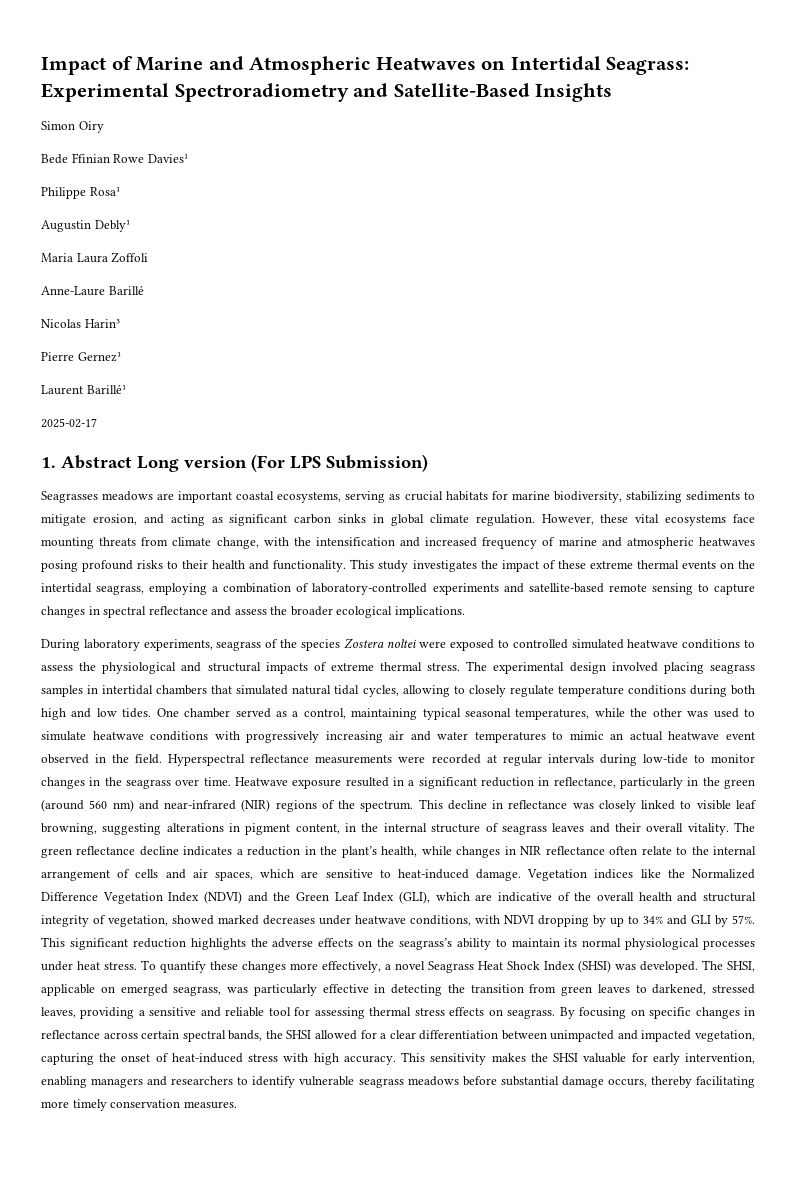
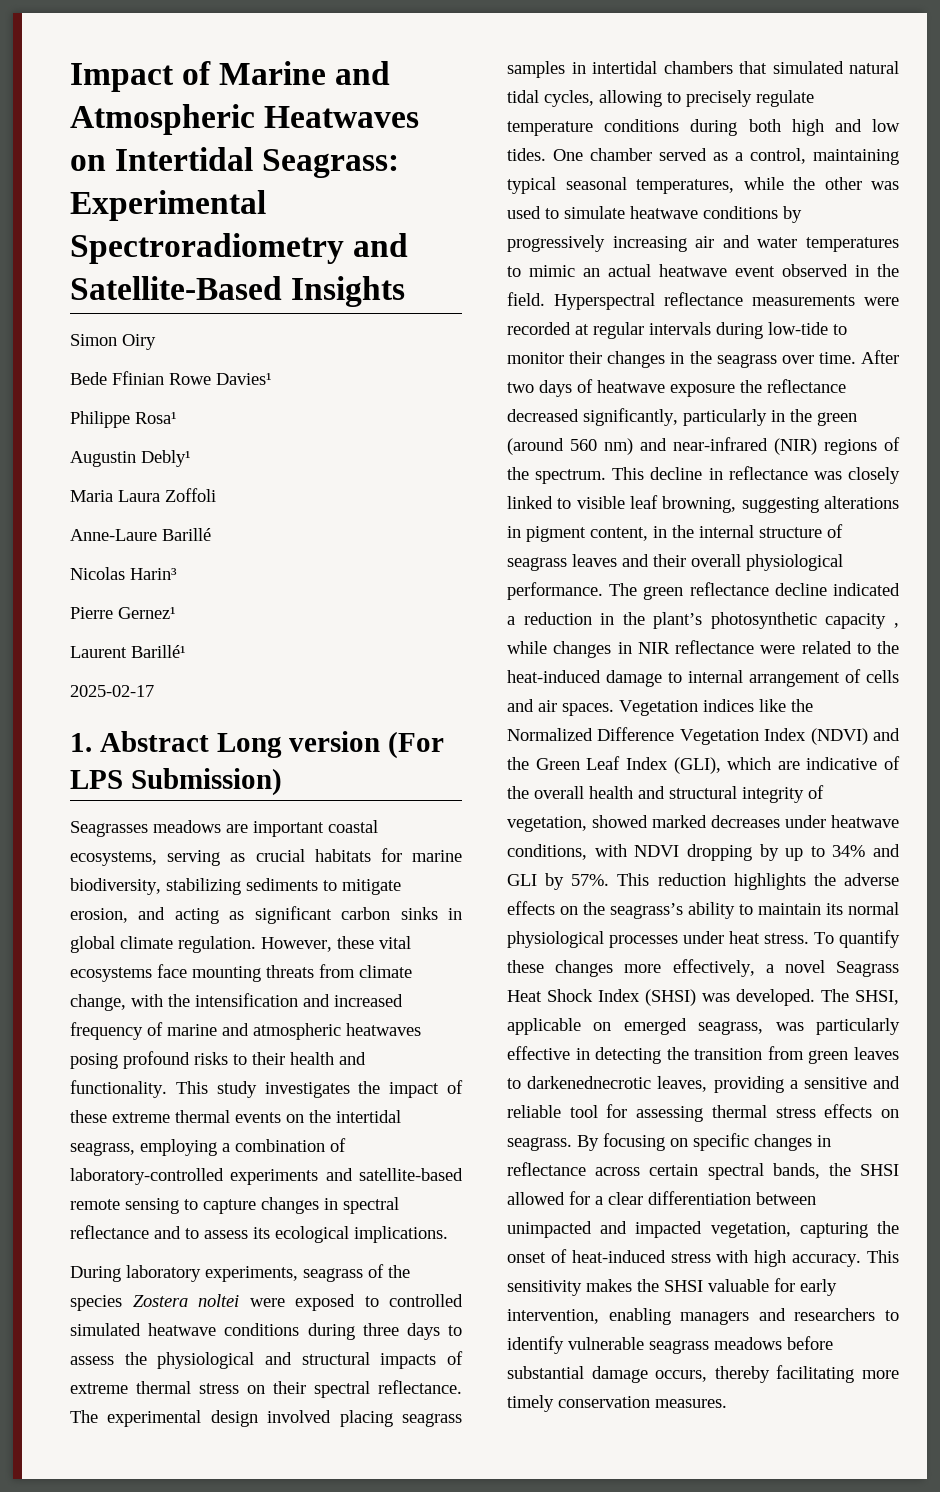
- This study investigates the impact of these extreme thermal events on the intertidal seagrass, employing a combination of laboratory-controlled experiments and satellite-based remote sensing to capture changes in spectral reflectance and assess the broader ecological implications.
+ This study investigates the impact of these extreme thermal events on the intertidal seagrass, employing a combination of laboratory-controlled experiments and satellite-based remote sensing to capture changes in spectral reflectance and to assess its ecological implications.
- During laboratory experiments, seagrass of the species Zostera noltei were exposed to controlled simulated heatwave conditions to assess the physiological and structural impacts of extreme thermal stress.
+ During laboratory experiments, seagrass of the species Zostera noltei were exposed to controlled simulated heatwave conditions during three days to assess the physiological and structural impacts of extreme thermal stress on their spectral reflectance.
- The experimental design involved placing seagrass samples in intertidal chambers that simulated natural tidal cycles, allowing to closely regulate temperature conditions during both high and low tides.
+ The experimental design involved placing seagrass samples in intertidal chambers that simulated natural tidal cycles, allowing to precisely regulate temperature conditions during both high and low tides.
- One chamber served as a control, maintaining typical seasonal temperatures, while the other was used to simulate heatwave conditions with progressively increasing air and water temperatures to mimic an actual heatwave event observed in the field.
+ One chamber served as a control, maintaining typical seasonal temperatures, while the other was used to simulate heatwave conditions by progressively increasing air and water temperatures to mimic an actual heatwave event observed in the field.
- Hyperspectral reflectance measurements were recorded at regular intervals during low-tide to monitor changes in the seagrass over time.
+ Hyperspectral reflectance measurements were recorded at regular intervals during low-tide to monitor their changes in the seagrass over time.
- Heatwave exposure resulted in a significant reduction in reflectance, particularly in the green (around 560 nm) and near-infrared (NIR) regions of the spectrum.
+ After two days of heatwave exposure the reflectance decreased significantly, particularly in the green (around 560 nm) and near-infrared (NIR) regions of the spectrum.
- This decline in reflectance was closely linked to visible leaf browning, suggesting alterations in pigment content, in the internal structure of seagrass leaves and their overall vitality.
+ This decline in reflectance was closely linked to visible leaf browning, suggesting alterations in pigment content, in the internal structure of seagrass leaves and their overall physiological performance.
- The green reflectance decline indicates a reduction in the plant’s health, while changes in NIR reflectance often relate to the internal arrangement of cells and air spaces, which are sensitive to heat-induced damage.
+ The green reflectance decline indicated a reduction in the plant’s photosynthetic capacity , while changes in NIR reflectance were related to the heat-induced damage to internal arrangement of cells and air spaces.
- This significant reduction highlights the adverse effects on the seagrass’s ability to maintain its normal physiological processes under heat stress.
+ This reduction highlights the adverse effects on the seagrass’s ability to maintain its normal physiological processes under heat stress.
- The SHSI, applicable on emerged seagrass, was particularly effective in detecting the transition from green leaves to darkened, stressed leaves, providing a sensitive and reliable tool for assessing thermal stress effects on seagrass.
+ The SHSI, applicable on emerged seagrass, was particularly effective in detecting the transition from green leaves to darkenednecrotic leaves, providing a sensitive and reliable tool for assessing thermal stress effects on seagrass.

